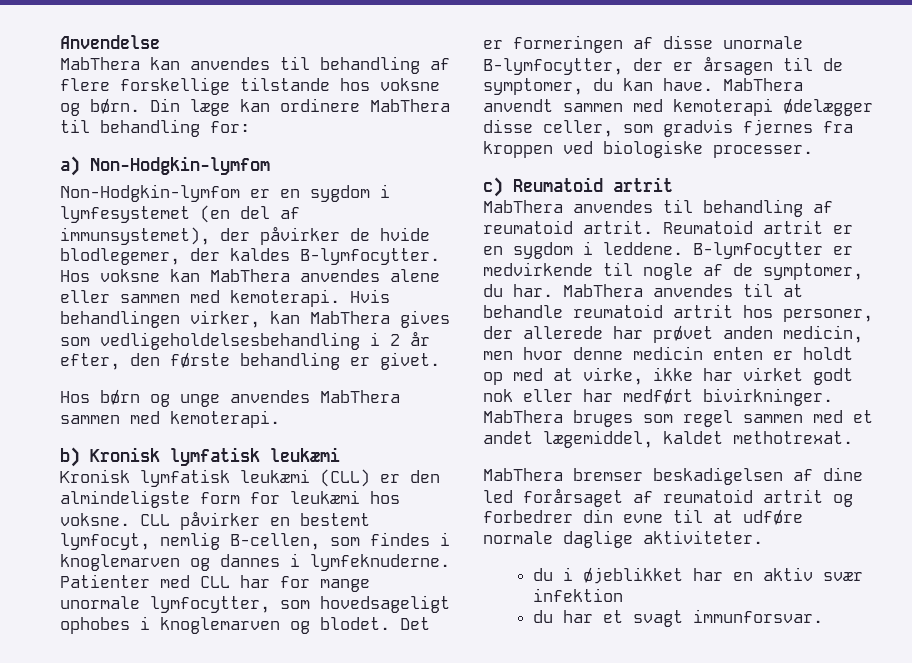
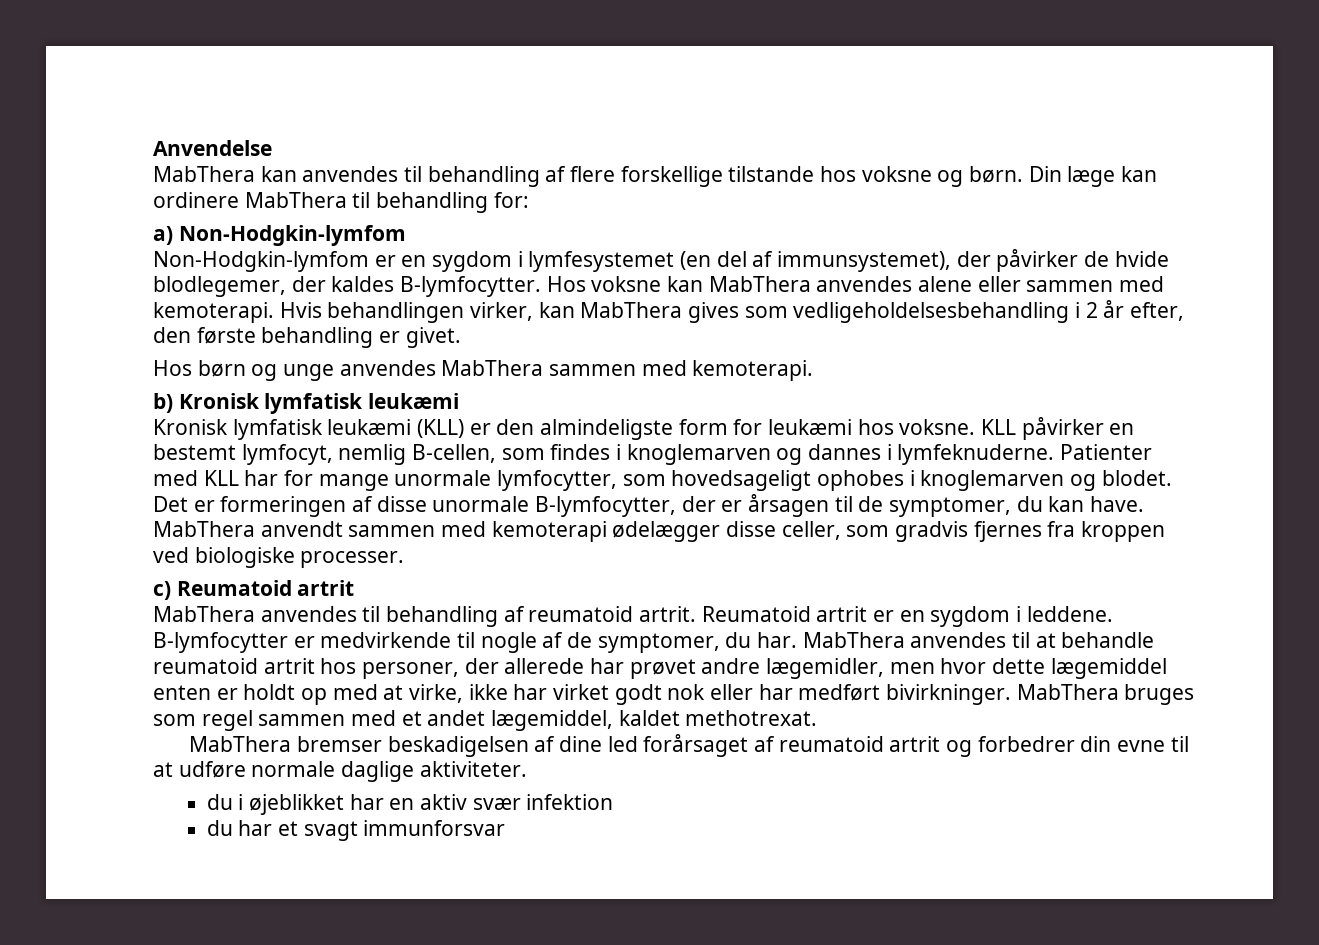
- Kronisk lymfatisk leukæmi (CLL) er den almindeligste form for leukæmi hos voksne.
+ Kronisk lymfatisk leukæmi (KLL) er den almindeligste form for leukæmi hos voksne.
- CLL påvirker en bestemt lymfocyt, nemlig B-cellen, som findes i knoglemarven og dannes i lymfeknuderne.
+ KLL påvirker en bestemt lymfocyt, nemlig B-cellen, som findes i knoglemarven og dannes i lymfeknuderne.
- Patienter med CLL har for mange unormale lymfocytter, som hovedsageligt ophobes i knoglemarven og blodet.
+ Patienter med KLL har for mange unormale lymfocytter, som hovedsageligt ophobes i knoglemarven og blodet.
- MabThera anvendes til at behandle reumatoid artrit hos personer, der allerede har prøvet anden medicin, men hvor denne medicin enten er holdt op med at virke, ikke har virket godt nok eller har medført bivirkninger.
+ MabThera anvendes til at behandle reumatoid artrit hos personer, der allerede har prøvet andre lægemidler, men hvor dette lægemiddel enten er holdt op med at virke, ikke har virket godt nok eller har medført bivirkninger.
- du har et svagt immunforsvar.
+ du har et svagt immunforsvar

